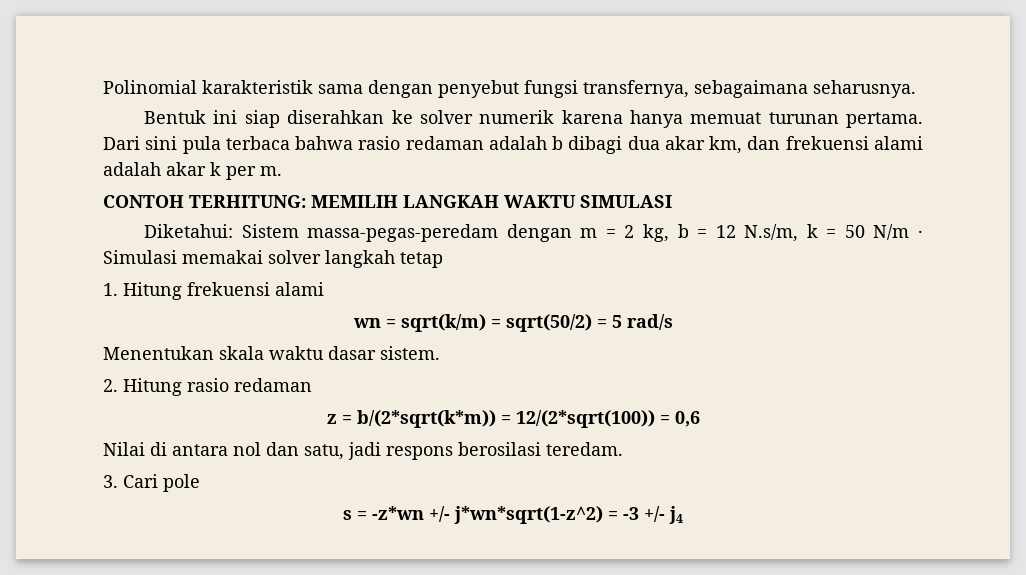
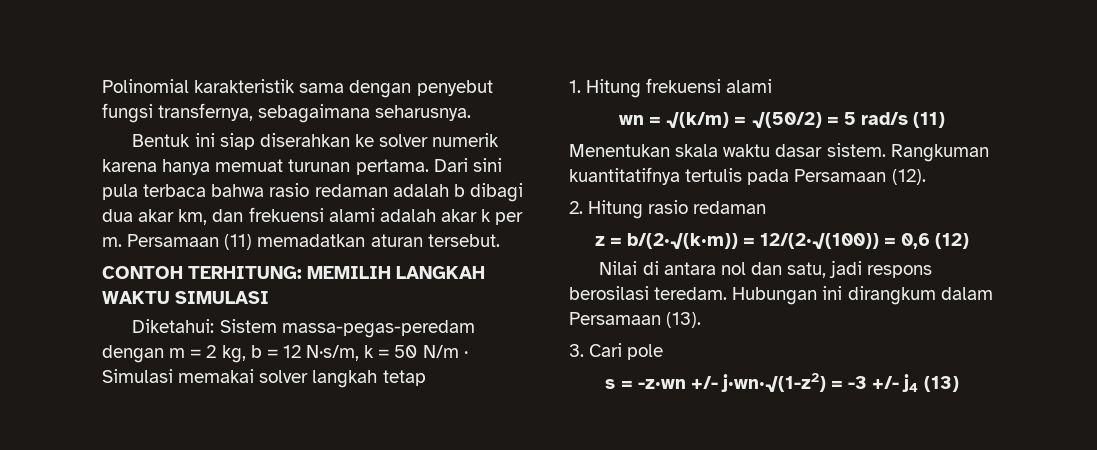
+ Persamaan (11) memadatkan aturan tersebut.
- Diketahui: Sistem massa-pegas-peredam dengan m = 2 kg, b = 12 N.s/m, k = 50 N/m · Simulasi memakai solver langkah tetap
+ Diketahui: Sistem massa-pegas-peredam dengan m = 2 kg, b = 12 N·s/m, k = 50 N/m · Simulasi memakai solver langkah tetap
- wn = sqrt(k/m) = sqrt(50/2) = 5 rad/s
+ wn = √(k/m) = √(50/2) = 5 rad/s (11)
+ Rangkuman kuantitatifnya tertulis pada Persamaan (12).
- z = b/(2*sqrt(k*m)) = 12/(2*sqrt(100)) = 0,6
+ z = b/(2·√(k·m)) = 12/(2·√(100)) = 0,6 (12)
+ Hubungan ini dirangkum dalam Persamaan (13).
- s = -z*wn +/- j*wn*sqrt(1-z^2) = -3 +/- j4
+ s = -z·wn +/- j·wn·√(1-z2) = -3 +/- j4 (13)

